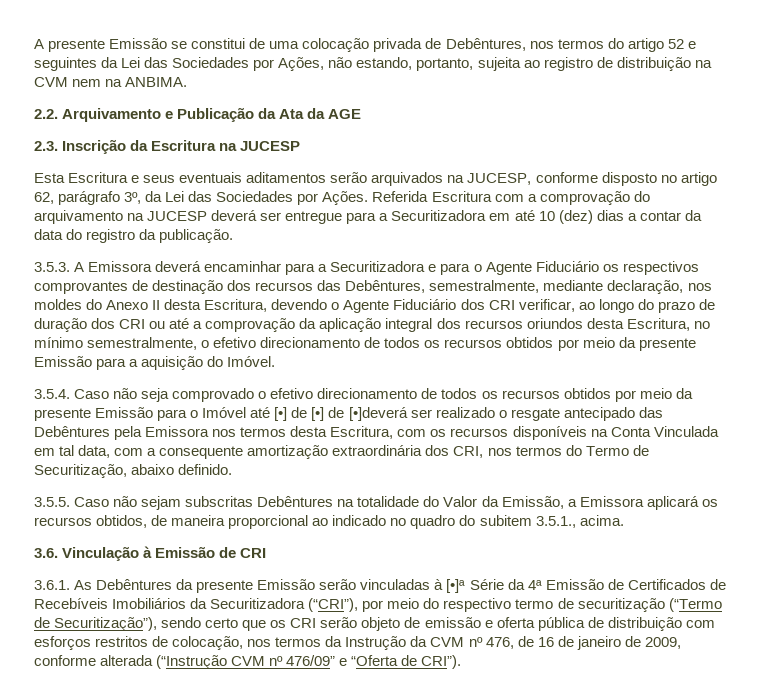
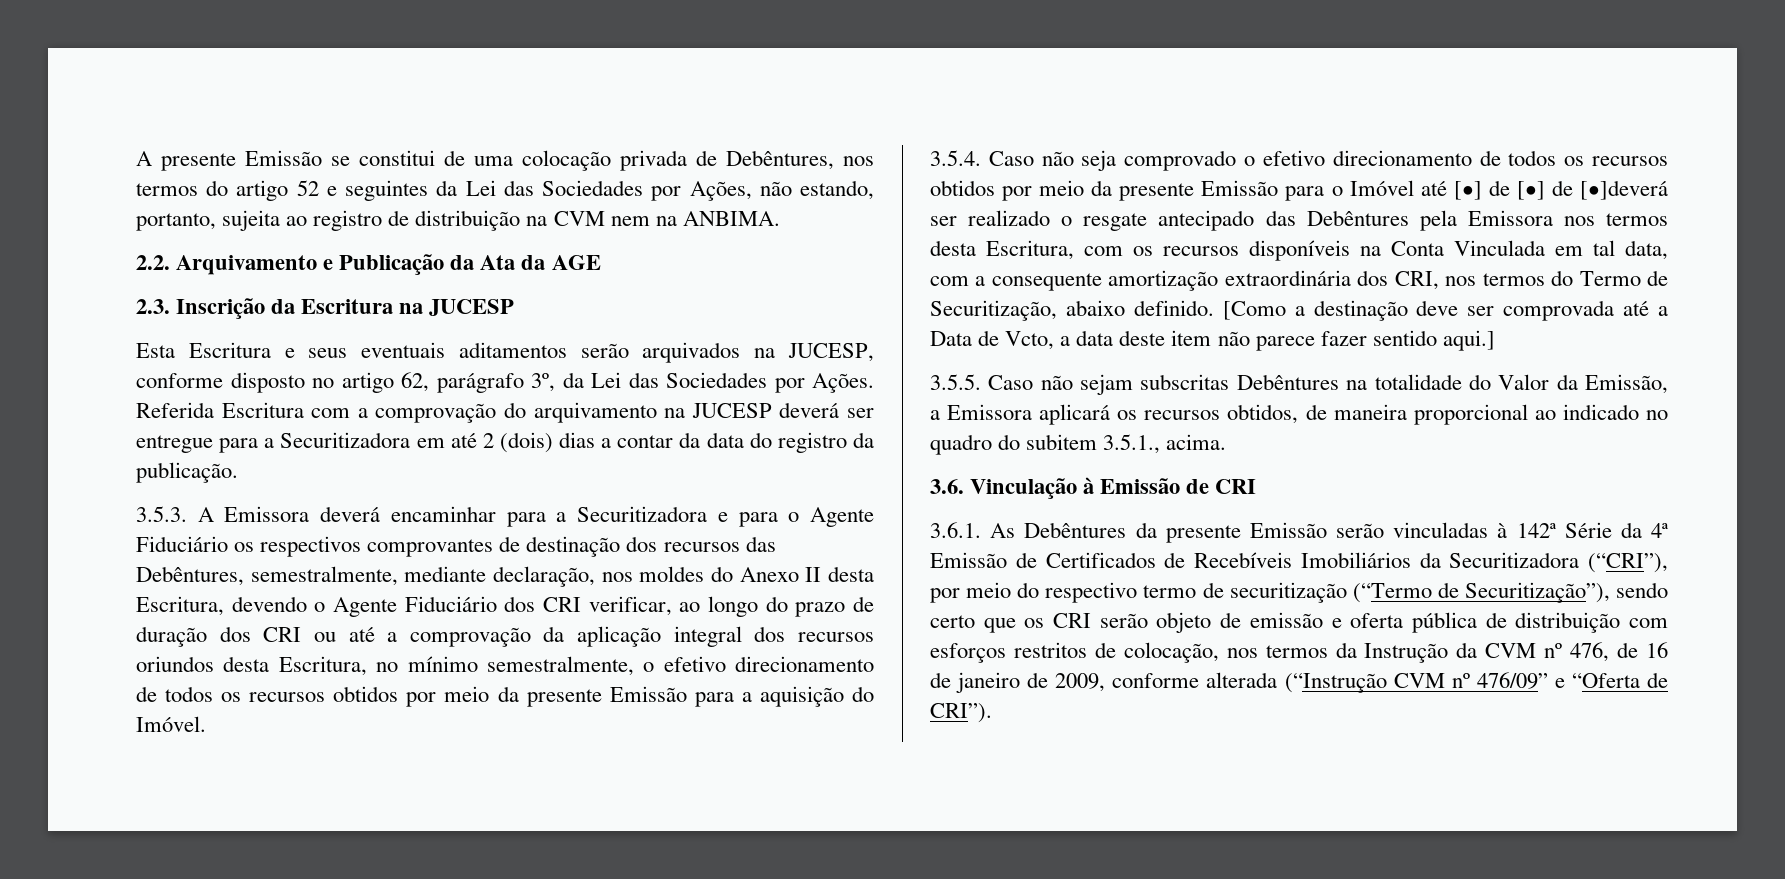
- Referida Escritura com a comprovação do arquivamento na JUCESP deverá ser entregue para a Securitizadora em até 10 (dez) dias a contar da data do registro da publicação.
+ Referida Escritura com a comprovação do arquivamento na JUCESP deverá ser entregue para a Securitizadora em até 2 (dois) dias a contar da data do registro da publicação.
+ [Como a destinação deve ser comprovada até a Data de Vcto, a data deste item não parece fazer sentido aqui.]
- 3.6.1. As Debêntures da presente Emissão serão vinculadas à [•]ª Série da 4ª Emissão de Certificados de Recebíveis Imobiliários da Securitizadora (“CRI”), por meio do respectivo termo de securitização (“Termo de Securitização”), sendo certo que os CRI serão objeto de emissão e oferta pública de distribuição com esforços restritos de colocação, nos termos da Instrução da CVM nº 476, de 16 de janeiro de 2009, conforme alterada (“Instrução CVM nº 476/09” e “Oferta de CRI”).
+ 3.6.1. As Debêntures da presente Emissão serão vinculadas à 142ª Série da 4ª Emissão de Certificados de Recebíveis Imobiliários da Securitizadora (“CRI”), por meio do respectivo termo de securitização (“Termo de Securitização”), sendo certo que os CRI serão objeto de emissão e oferta pública de distribuição com esforços restritos de colocação, nos termos da Instrução da CVM nº 476, de 16 de janeiro de 2009, conforme alterada (“Instrução CVM nº 476/09” e “Oferta de CRI”).

